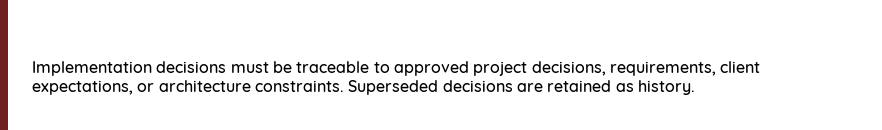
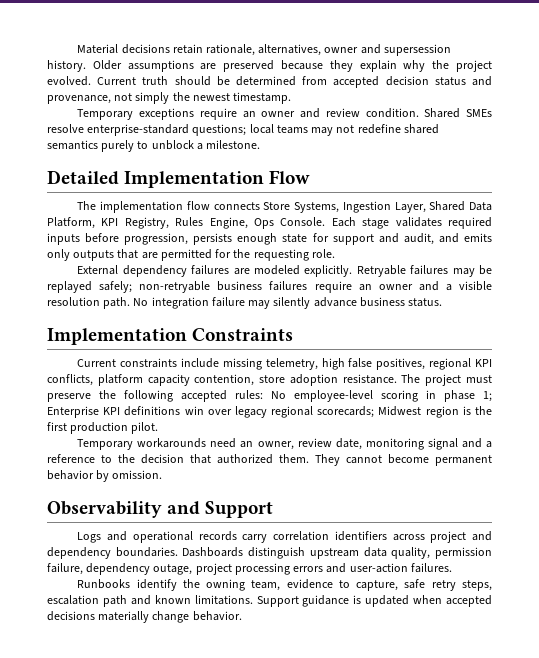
- Implementation decisions must be traceable to approved project decisions, requirements, client expectations, or architecture constraints. Superseded decisions are retained as history.
+ Material decisions retain rationale, alternatives, owner and supersession history. Older assumptions are preserved because they explain why the project evolved. Current truth should be determined from accepted decision status and provenance, not simply the newest timestamp.
+ Temporary exceptions require an owner and review condition. Shared SMEs resolve enterprise-standard questions; local teams may not redefine shared semantics purely to unblock a milestone.
+ Detailed Implementation Flow
+ The implementation flow connects Store Systems, Ingestion Layer, Shared Data Platform, KPI Registry, Rules Engine, Ops Console. Each stage validates required inputs before progression, persists enough state for support and audit, and emits only outputs that are permitted for the requesting role.
+ External dependency failures are modeled explicitly. Retryable failures may be replayed safely; non-retryable business failures require an owner and a visible resolution path. No integration failure may silently advance business status.
+ Implementation Constraints
+ Current constraints include missing telemetry, high false positives, regional KPI conflicts, platform capacity contention, store adoption resistance. The project must preserve the following accepted rules: No employee-level scoring in phase 1; Enterprise KPI definitions win over legacy regional scorecards; Midwest region is the first production pilot.
+ Temporary workarounds need an owner, review date, monitoring signal and a reference to the decision that authorized them. They cannot become permanent behavior by omission.
+ Observability and Support
+ Logs and operational records carry correlation identifiers across project and dependency boundaries. Dashboards distinguish upstream data quality, permission failure, dependency outage, project processing errors and user-action failures.
+ Runbooks identify the owning team, evidence to capture, safe retry steps, escalation path and known limitations. Support guidance is updated when accepted decisions materially change behavior.

